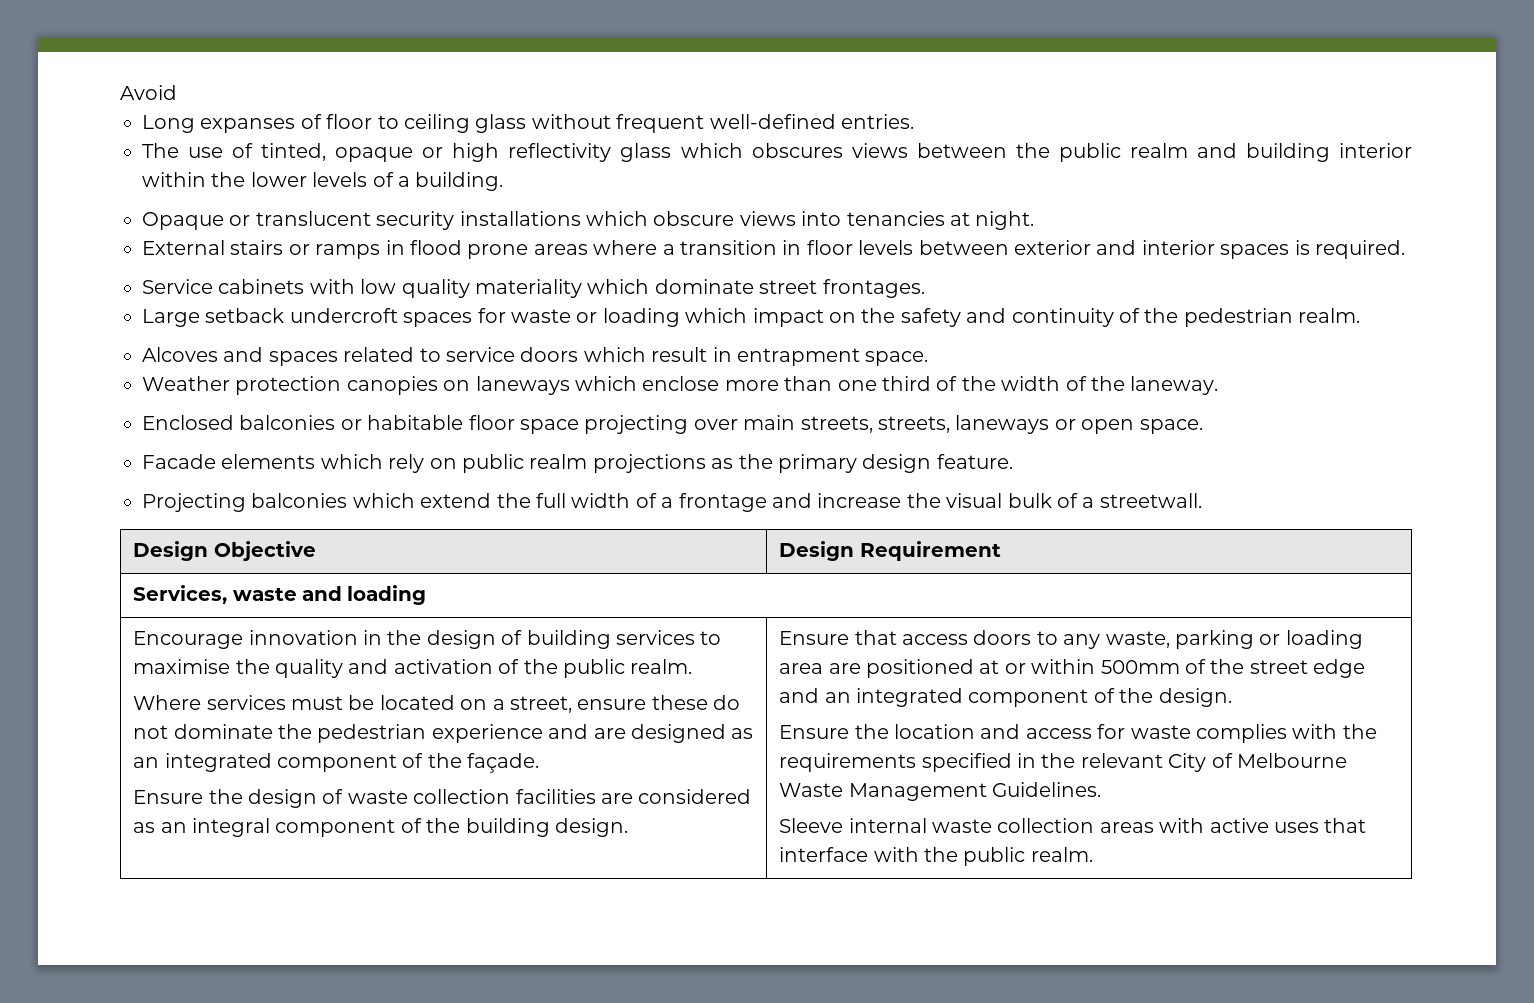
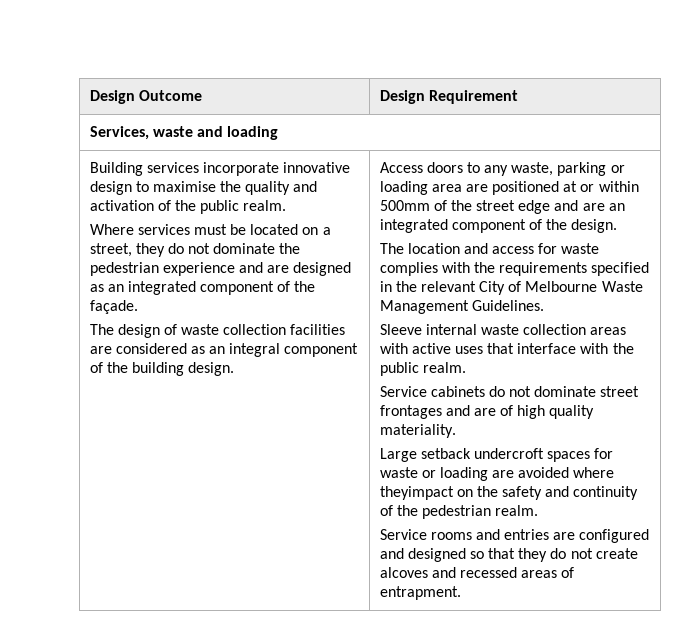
- Avoid
- Long expanses of floor to ceiling glass without frequent well-defined entries.
- The use of tinted, opaque or high reflectivity glass which obscures views between the public realm and building interior within the lower levels of a building.
- Opaque or translucent security installations which obscure views into tenancies at night.
- External stairs or ramps in flood prone areas where a transition in floor levels between exterior and interior spaces is required.
- Service cabinets with low quality materiality which dominate street frontages.
- Large setback undercroft spaces for waste or loading which impact on the safety and continuity of the pedestrian realm.
- Alcoves and spaces related to service doors which result in entrapment space.
- Weather protection canopies on laneways which enclose more than one third of the width of the laneway.
- Enclosed balconies or habitable floor space projecting over main streets, streets, laneways or open space.
- Facade elements which rely on public realm projections as the primary design feature.
- Projecting balconies which extend the full width of a frontage and increase the visual bulk of a streetwall.
- Design Objective | Design Requirement
+ Design Outcome | Design Requirement
- Encourage innovation in the design of building services to maximise the quality and activation of the public realm.
+ Building services incorporate innovative design to maximise the quality and activation of the public realm.
- Where services must be located on a street, ensure these do not dominate the pedestrian experience and are designed as an integrated component of the façade.
+ Where services must be located on a street, they do not dominate the pedestrian experience and are designed as an integrated component of the façade.
- Ensure the design of waste collection facilities are considered as an integral component of the building design.
+ The design of waste collection facilities are considered as an integral component of the building design.
- Ensure that access doors to any waste, parking or loading area are positioned at or within 500mm of the street edge and an integrated component of the design.
+ Access doors to any waste, parking or loading area are positioned at or within 500mm of the street edge and are an integrated component of the design.
- Ensure the location and access for waste complies with the requirements specified in the relevant City of Melbourne Waste Management Guidelines.
+ The location and access for waste complies with the requirements specified in the relevant City of Melbourne Waste Management Guidelines.
+ Service cabinets do not dominate street frontages and are of high quality materiality.
+ Large setback undercroft spaces for waste or loading are avoided where theyimpact on the safety and continuity of the pedestrian realm.
+ Service rooms and entries are configured and designed so that they do not create alcoves and recessed areas of entrapment.

